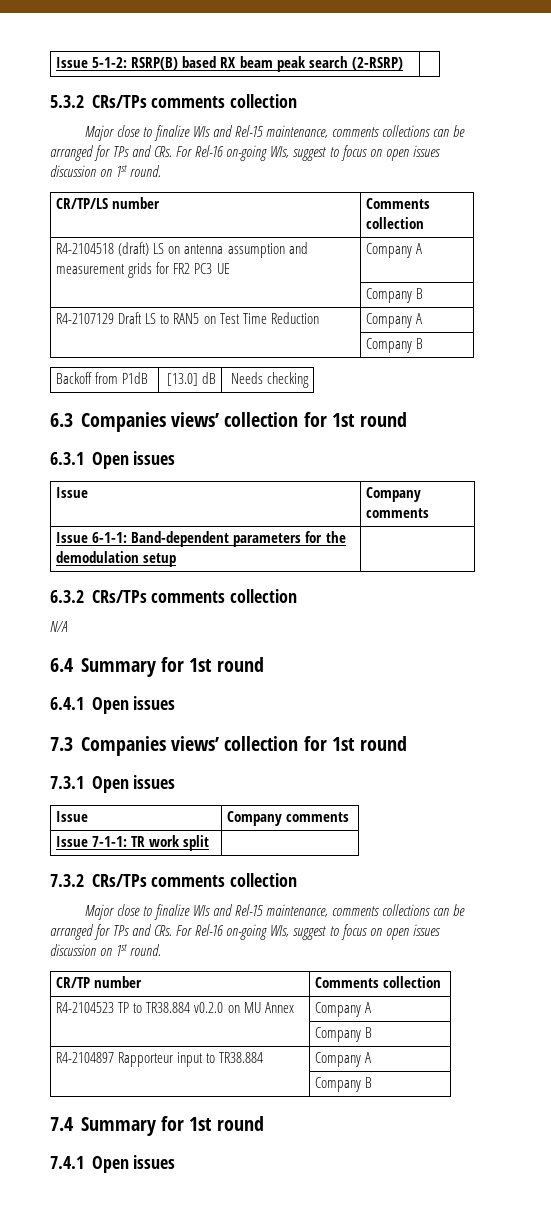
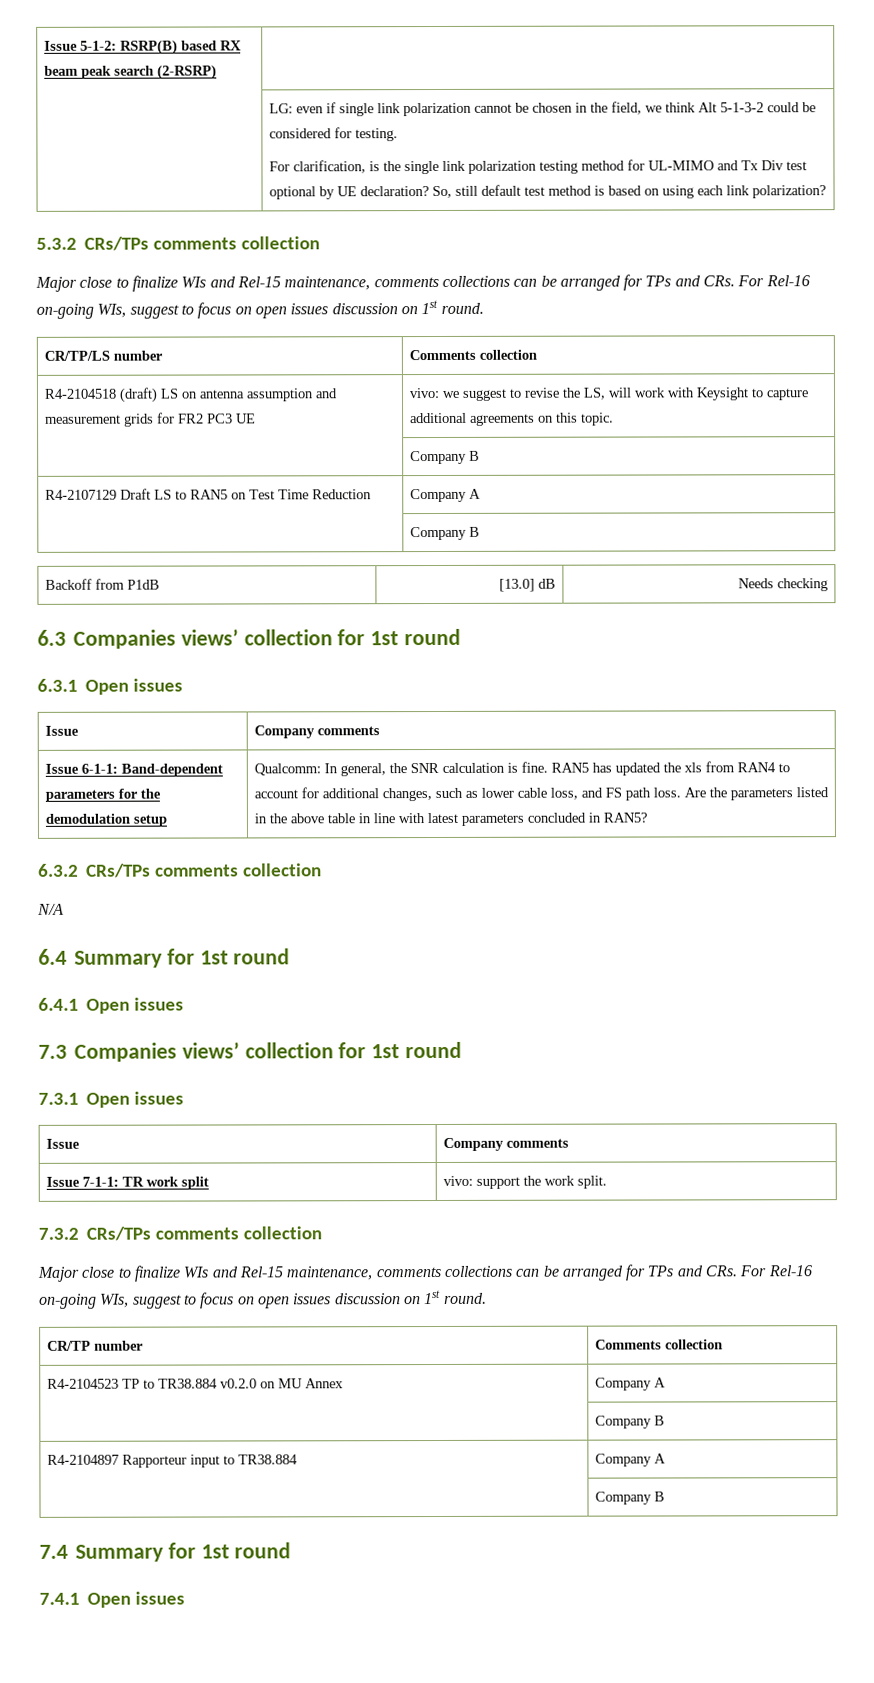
+ LG: even if single link polarization cannot be chosen in the field, we think Alt 5-1-3-2 could be considered for testing.
+ For clarification, is the single link polarization testing method for UL-MIMO and Tx Div test optional by UE declaration? So, still default test method is based on using each link polarization?
- R4-2104518 (draft) LS on antenna assumption and measurement grids for FR2 PC3 UE | Company A
+ R4-2104518 (draft) LS on antenna assumption and measurement grids for FR2 PC3 UE | vivo: we suggest to revise the LS, will work with Keysight to capture additional agreements on this topic.
+ Qualcomm: In general, the SNR calculation is fine. RAN5 has updated the xls from RAN4 to account for additional changes, such as lower cable loss, and FS path loss. Are the parameters listed in the above table in line with latest parameters concluded in RAN5?
- Issue 7-1-1: TR work split |
+ Issue 7-1-1: TR work split | vivo: support the work split.

